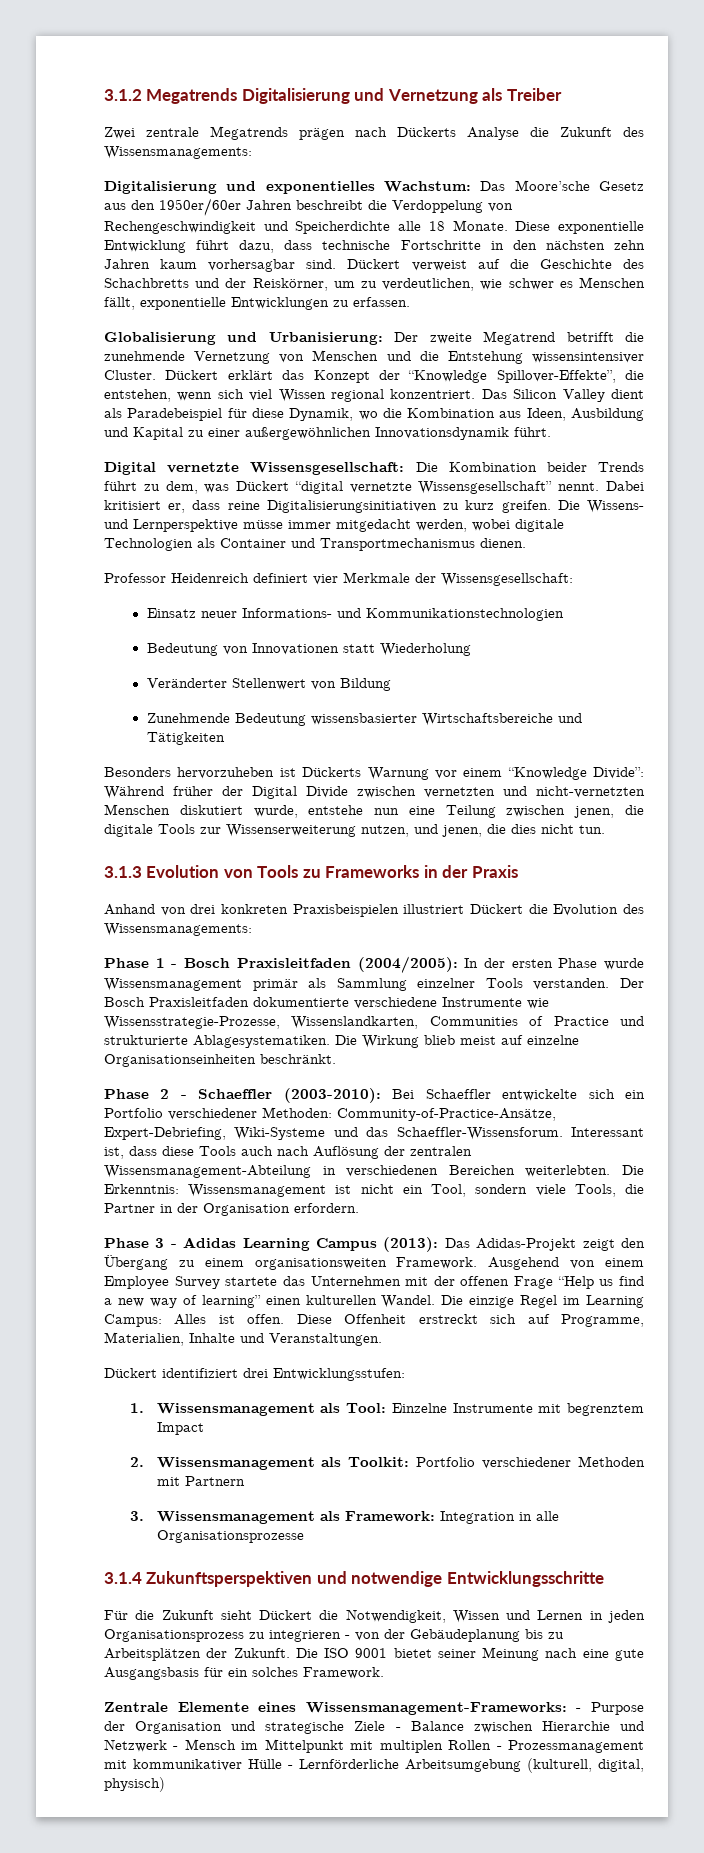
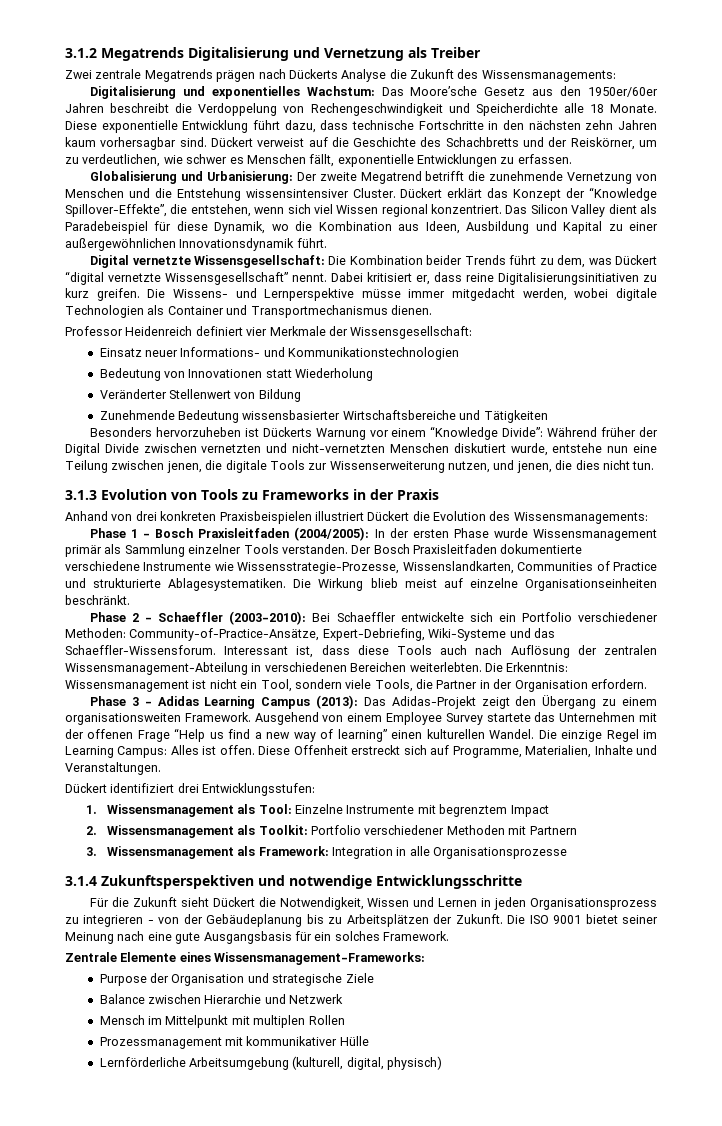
- Zentrale Elemente eines Wissensmanagement-Frameworks: - Purpose der Organisation und strategische Ziele - Balance zwischen Hierarchie und Netzwerk - Mensch im Mittelpunkt mit multiplen Rollen - Prozessmanagement mit kommunikativer Hülle - Lernförderliche Arbeitsumgebung (kulturell, digital, physisch)
+ Zentrale Elemente eines Wissensmanagement-Frameworks:
+ Purpose der Organisation und strategische Ziele
+ Balance zwischen Hierarchie und Netzwerk
+ Mensch im Mittelpunkt mit multiplen Rollen
+ Prozessmanagement mit kommunikativer Hülle
+ Lernförderliche Arbeitsumgebung (kulturell, digital, physisch)

